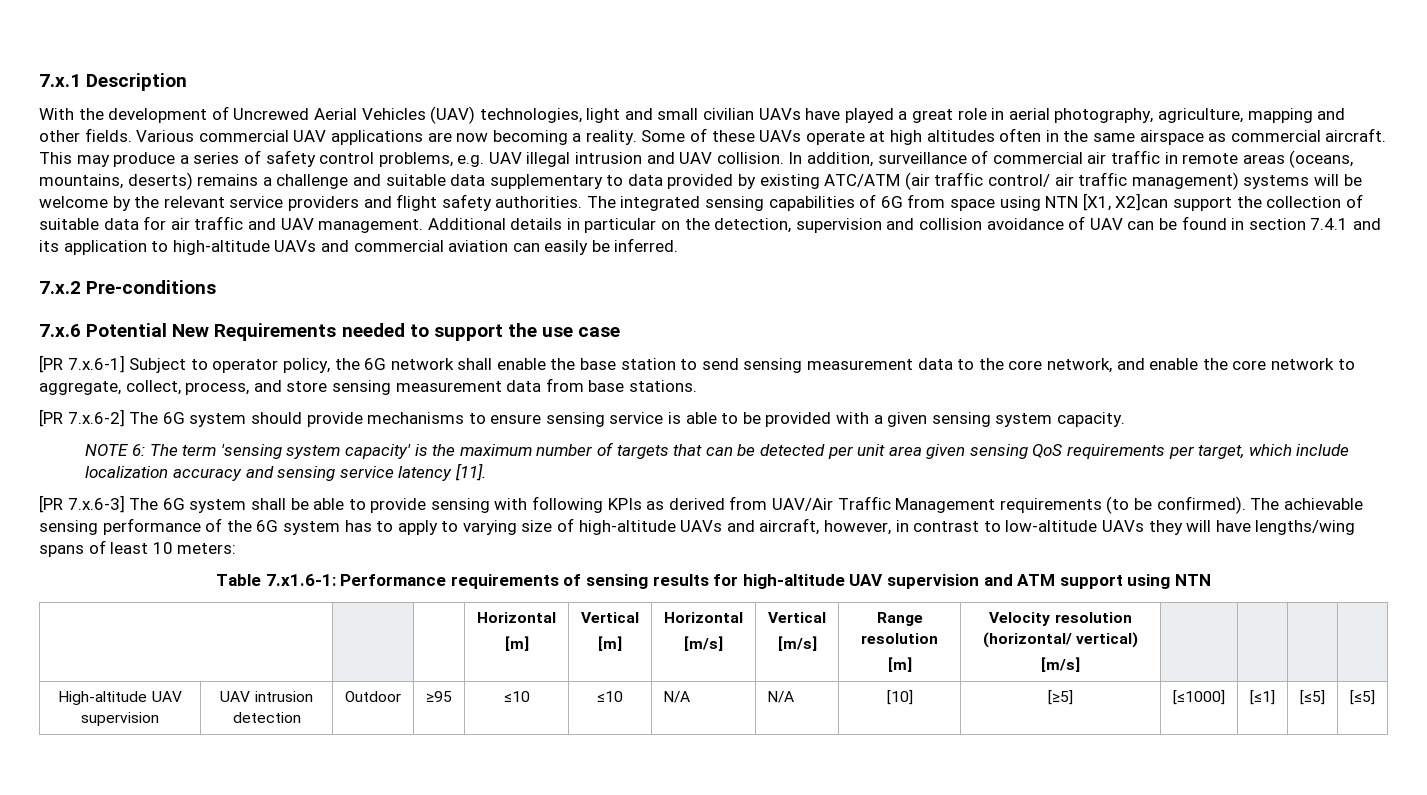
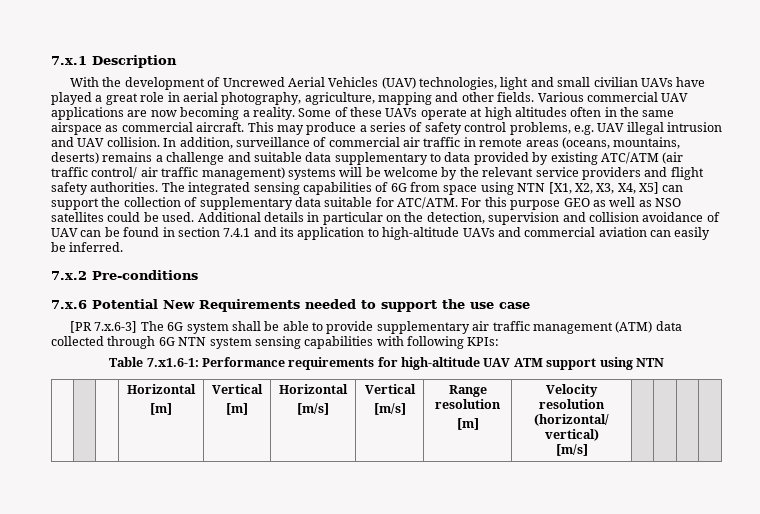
- The integrated sensing capabilities of 6G from space using NTN [X1, X2]can support the collection of suitable data for air traffic and UAV management.
+ The integrated sensing capabilities of 6G from space using NTN [X1, X2, X3, X4, X5] can support the collection of supplementary data suitable for ATC/ATM. For this purpose GEO as well as NSO satellites could be used.
- [PR 7.x.6-1] Subject to operator policy, the 6G network shall enable the base station to send sensing measurement data to the core network, and enable the core network to aggregate, collect, process, and store sensing measurement data from base stations.
- [PR 7.x.6-2] The 6G system should provide mechanisms to ensure sensing service is able to be provided with a given sensing system capacity.
- NOTE 6: The term 'sensing system capacity' is the maximum number of targets that can be detected per unit area given sensing QoS requirements per target, which include localization accuracy and sensing service latency [11].
- [PR 7.x.6-3] The 6G system shall be able to provide sensing with following KPIs as derived from UAV/Air Traffic Management requirements (to be confirmed). The achievable sensing performance of the 6G system has to apply to varying size of high-altitude UAVs and aircraft, however, in contrast to low-altitude UAVs they will have lengths/wing spans of least 10 meters:
+ [PR 7.x.6-3] The 6G system shall be able to provide supplementary air traffic management (ATM) data collected through 6G NTN system sensing capabilities with following KPIs:
- Table 7.x1.6-1: Performance requirements of sensing results for high-altitude UAV supervision and ATM support using NTN
+ Table 7.x1.6-1: Performance requirements for high-altitude UAV ATM support using NTN
- High-altitude UAV supervision | UAV intrusion detection | Outdoor | ≥95 | ≤10 | ≤10 | N/A | N/A | [10] | [≥5] | [≤1000] | [≤1] | [≤5] | [≤5]

